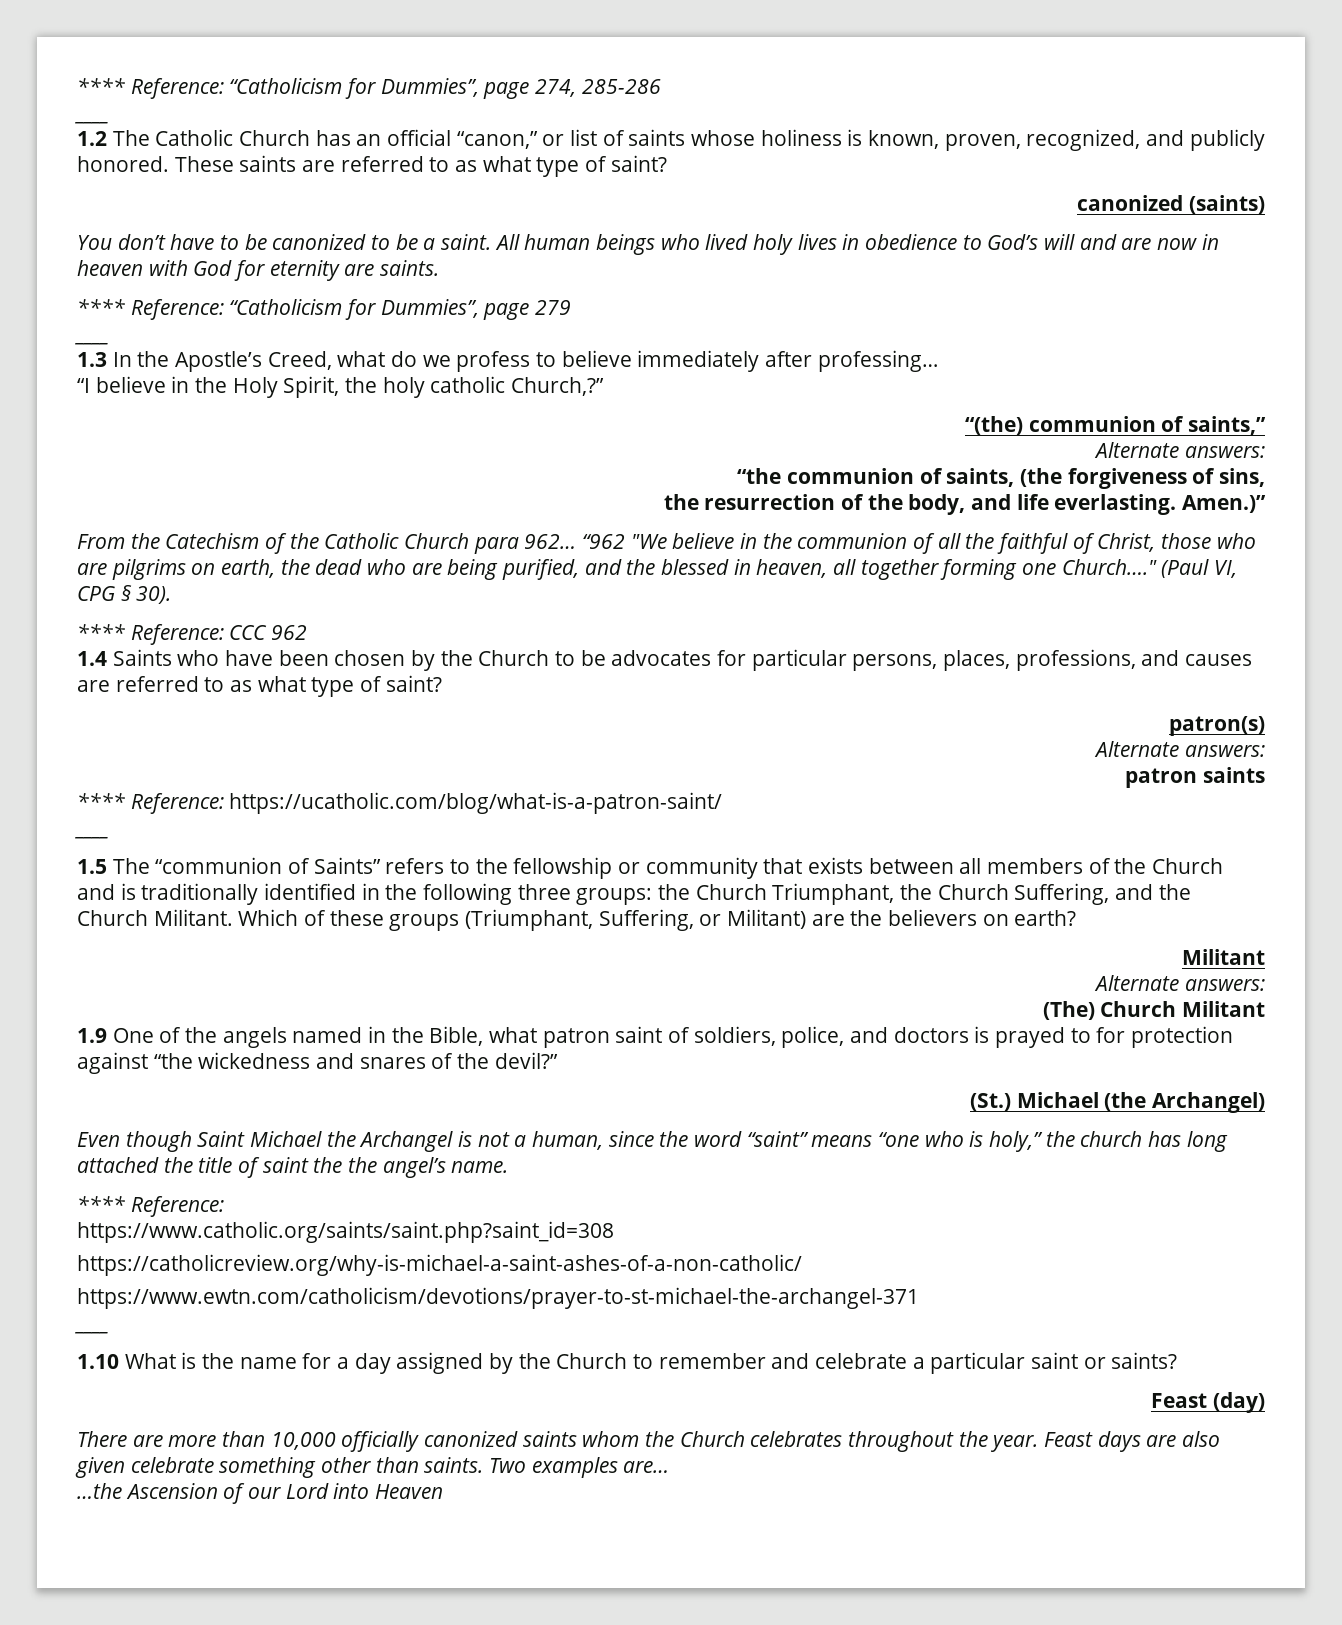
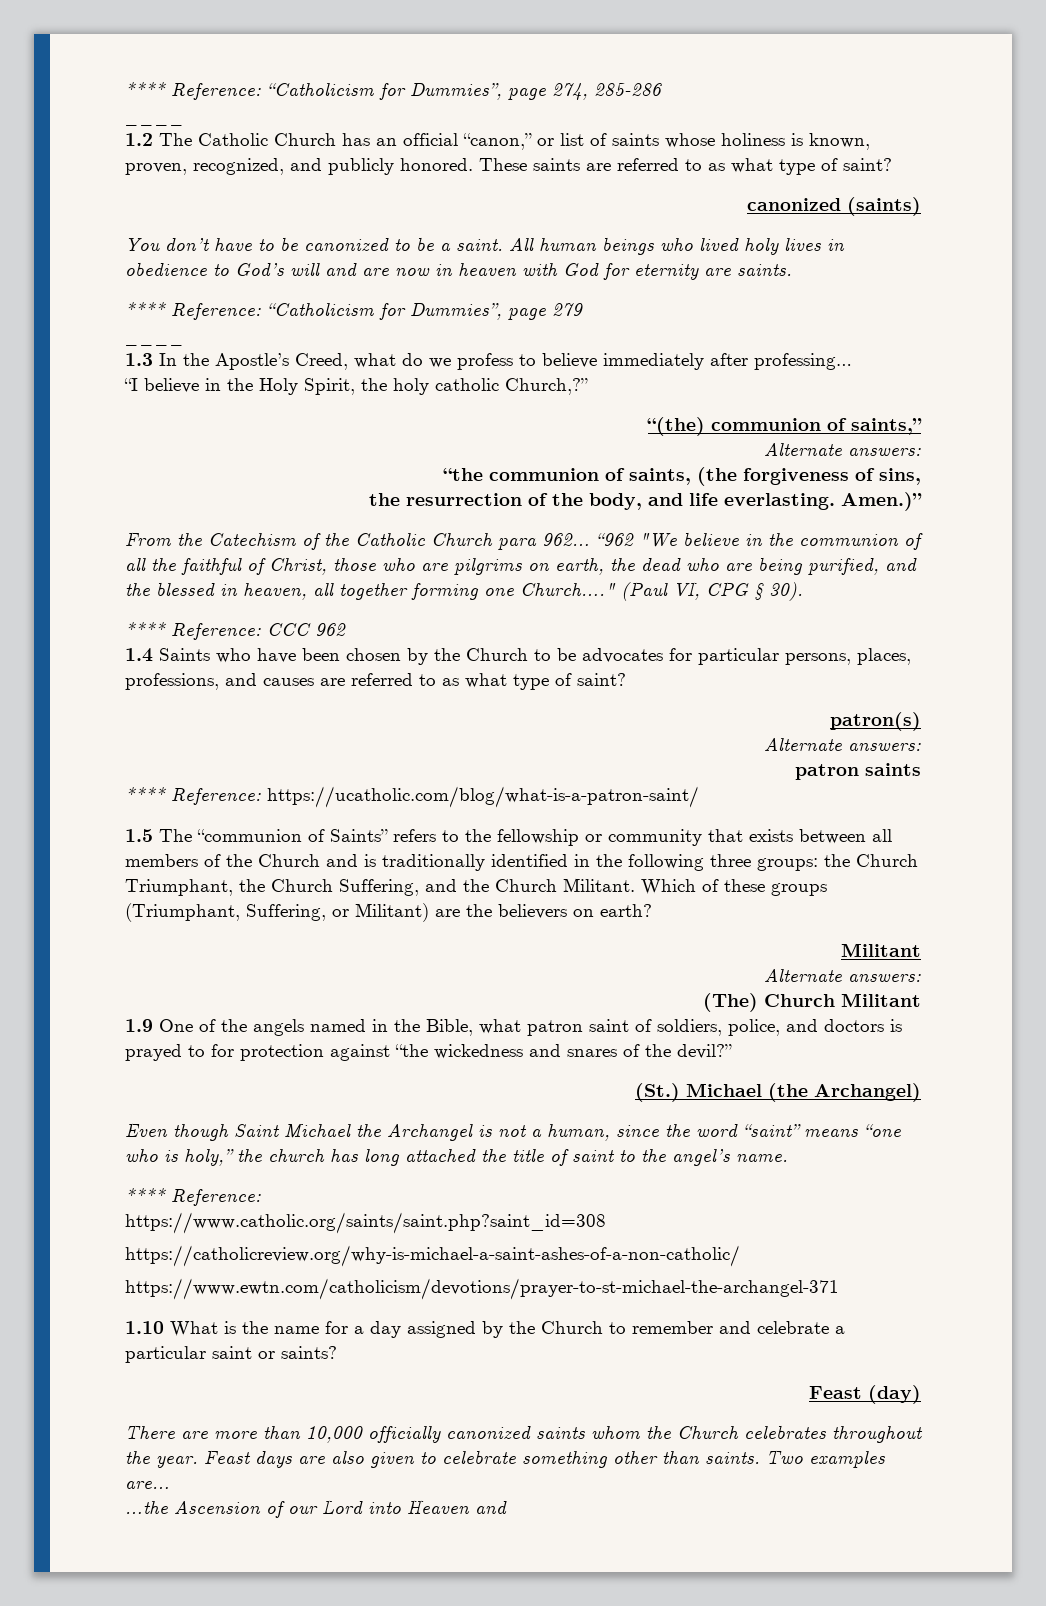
  **** Reference: https://ucatholic.com/blog/what-is-a-patron-saint/
- ____
- Even though Saint Michael the Archangel is not a human, since the word “saint” means “one who is holy,” the church has long attached the title of saint the the angel’s name.
+ Even though Saint Michael the Archangel is not a human, since the word “saint” means “one who is holy,” the church has long attached the title of saint to the angel’s name.
  https://www.ewtn.com/catholicism/devotions/prayer-to-st-michael-the-archangel-371
- ____
- Feast days are also given celebrate something other than saints.
+ Feast days are also given to celebrate something other than saints.
- …the Ascension of our Lord into Heaven
+ …the Ascension of our Lord into Heaven and

